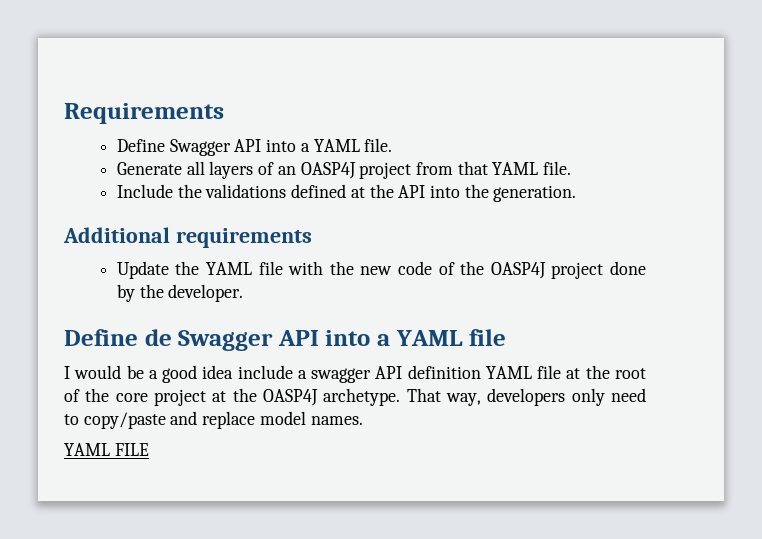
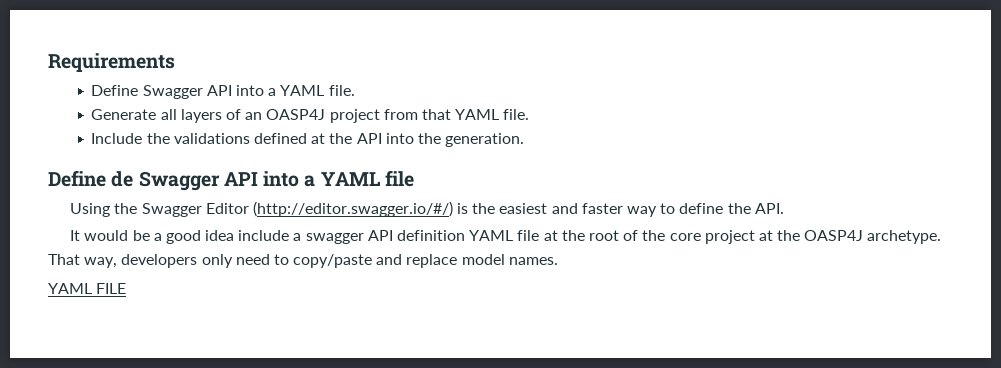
- Additional requirements
- Update the YAML file with the new code of the OASP4J project done by the developer.
- I would be a good idea include a swagger API definition YAML file at the root of the core project at the OASP4J archetype.
+ Using the Swagger Editor (http://editor.swagger.io/#/) is the easiest and faster way to define the API.
+ It would be a good idea include a swagger API definition YAML file at the root of the core project at the OASP4J archetype.

